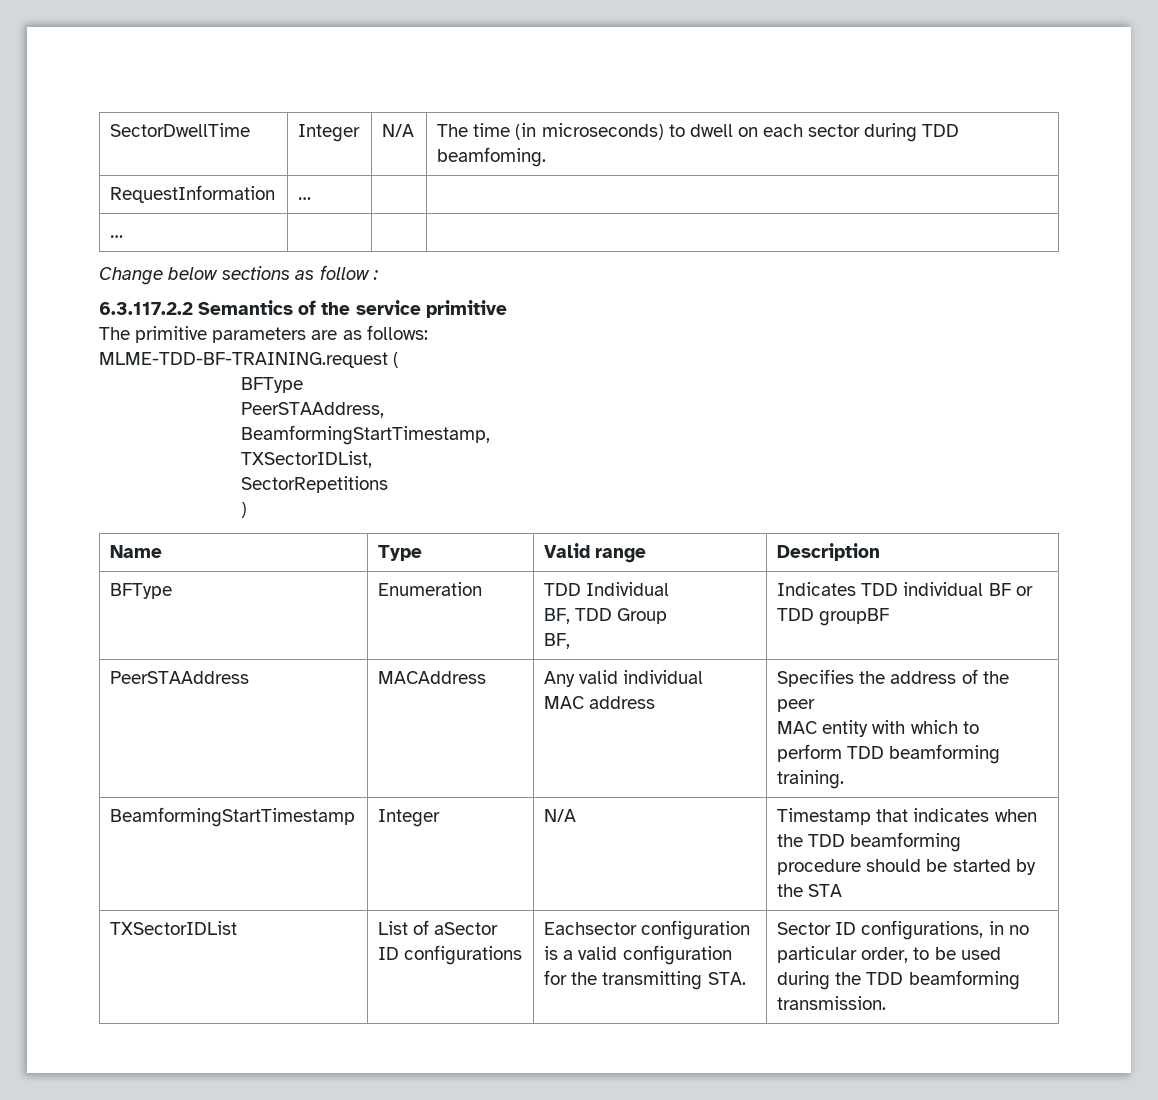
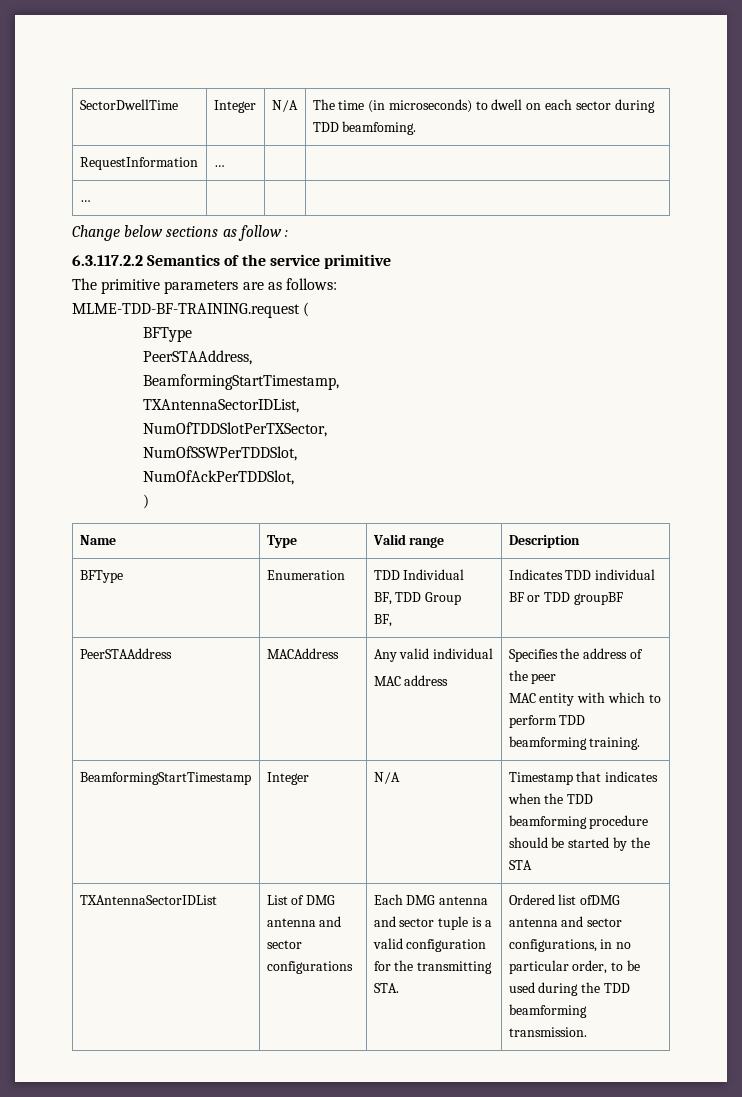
- TXSectorIDList,
- SectorRepetitions
+ TXAntennaSectorIDList,
+ NumOfTDDSlotPerTXSector,
+ NumOfSSWPerTDDSlot,
+ NumOfAckPerTDDSlot,
- TXSectorIDList
+ TXAntennaSectorIDList
- List of aSector ID configurations | Eachsector configuration is a valid configuration for the transmitting STA.
+ List of DMG antenna and sector configurations | Each DMG antenna and sector tuple is a valid configuration for the transmitting STA.
- Sector ID configurations, in no particular order, to be used during the TDD beamforming transmission.
+ Ordered list ofDMG antenna and sector configurations, in no particular order, to be used during the TDD beamforming transmission.

